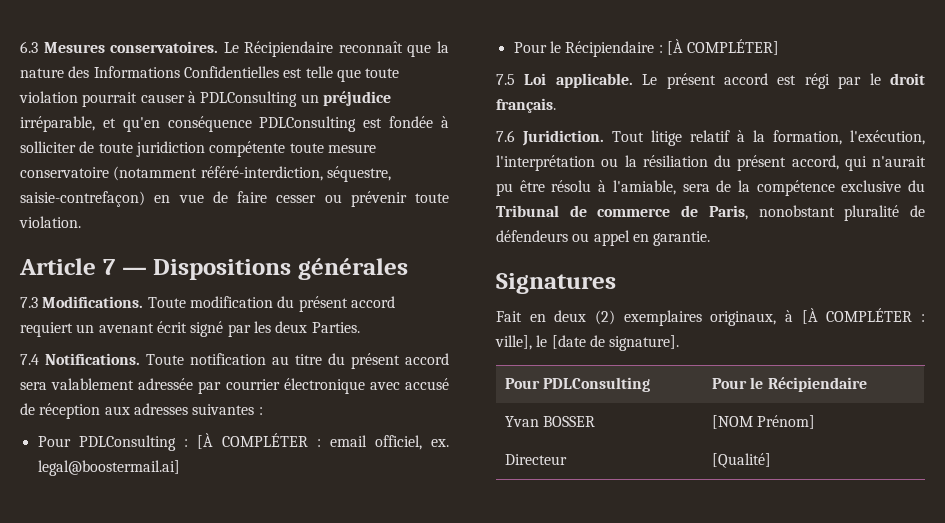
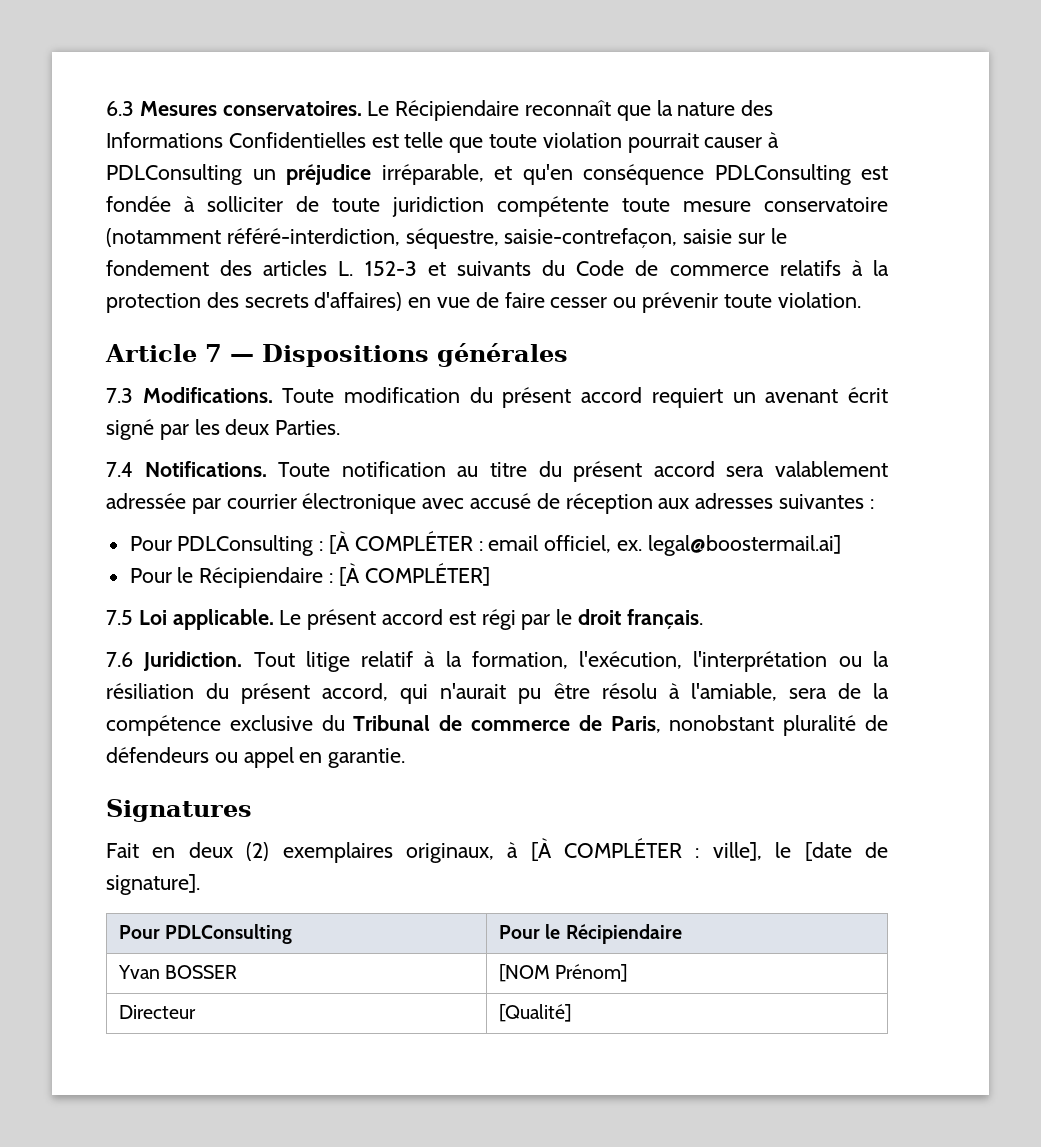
- Le Récipiendaire reconnaît que la nature des Informations Confidentielles est telle que toute violation pourrait causer à PDLConsulting un préjudice irréparable, et qu'en conséquence PDLConsulting est fondée à solliciter de toute juridiction compétente toute mesure conservatoire (notamment référé-interdiction, séquestre, saisie-contrefaçon) en vue de faire cesser ou prévenir toute violation.
+ Le Récipiendaire reconnaît que la nature des Informations Confidentielles est telle que toute violation pourrait causer à PDLConsulting un préjudice irréparable, et qu'en conséquence PDLConsulting est fondée à solliciter de toute juridiction compétente toute mesure conservatoire (notamment référé-interdiction, séquestre, saisie-contrefaçon, saisie sur le fondement des articles L. 152-3 et suivants du Code de commerce relatifs à la protection des secrets d'affaires) en vue de faire cesser ou prévenir toute violation.

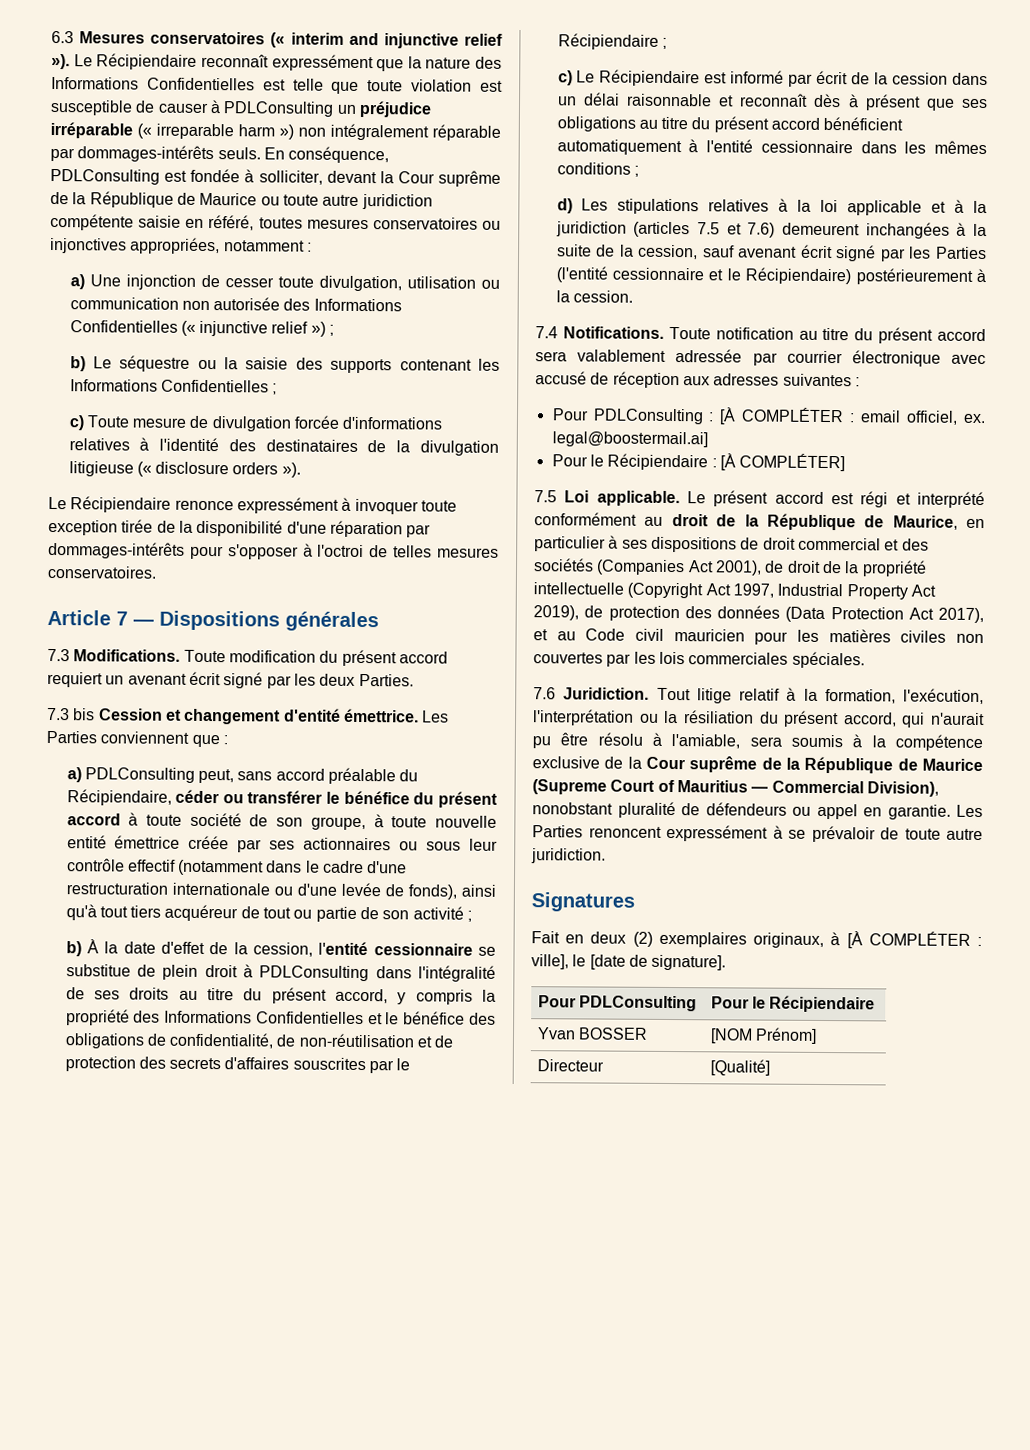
- 6.3 Mesures conservatoires.
+ 6.3 Mesures conservatoires (« interim and injunctive relief »).
- Le Récipiendaire reconnaît que la nature des Informations Confidentielles est telle que toute violation pourrait causer à PDLConsulting un préjudice irréparable, et qu'en conséquence PDLConsulting est fondée à solliciter de toute juridiction compétente toute mesure conservatoire (notamment référé-interdiction, séquestre, saisie-contrefaçon, saisie sur le fondement des articles L. 152-3 et suivants du Code de commerce relatifs à la protection des secrets d'affaires) en vue de faire cesser ou prévenir toute violation.
+ Le Récipiendaire reconnaît expressément que la nature des Informations Confidentielles est telle que toute violation est susceptible de causer à PDLConsulting un préjudice irréparable (« irreparable harm ») non intégralement réparable par dommages-intérêts seuls. En conséquence, PDLConsulting est fondée à solliciter, devant la Cour suprême de la République de Maurice ou toute autre juridiction compétente saisie en référé, toutes mesures conservatoires ou injonctives appropriées, notamment :
+ a) Une injonction de cesser toute divulgation, utilisation ou communication non autorisée des Informations Confidentielles (« injunctive relief ») ;
+ b) Le séquestre ou la saisie des supports contenant les Informations Confidentielles ;
+ c) Toute mesure de divulgation forcée d'informations relatives à l'identité des destinataires de la divulgation litigieuse (« disclosure orders »).
+ Le Récipiendaire renonce expressément à invoquer toute exception tirée de la disponibilité d'une réparation par dommages-intérêts pour s'opposer à l'octroi de telles mesures conservatoires.
+ 7.3 bis Cession et changement d'entité émettrice. Les Parties conviennent que :
+ a) PDLConsulting peut, sans accord préalable du Récipiendaire, céder ou transférer le bénéfice du présent accord à toute société de son groupe, à toute nouvelle entité émettrice créée par ses actionnaires ou sous leur contrôle effectif (notamment dans le cadre d'une restructuration internationale ou d'une levée de fonds), ainsi qu'à tout tiers acquéreur de tout ou partie de son activité ;
+ b) À la date d'effet de la cession, l'entité cessionnaire se substitue de plein droit à PDLConsulting dans l'intégralité de ses droits au titre du présent accord, y compris la propriété des Informations Confidentielles et le bénéfice des obligations de confidentialité, de non-réutilisation et de protection des secrets d'affaires souscrites par le Récipiendaire ;
+ c) Le Récipiendaire est informé par écrit de la cession dans un délai raisonnable et reconnaît dès à présent que ses obligations au titre du présent accord bénéficient automatiquement à l'entité cessionnaire dans les mêmes conditions ;
+ d) Les stipulations relatives à la loi applicable et à la juridiction (articles 7.5 et 7.6) demeurent inchangées à la suite de la cession, sauf avenant écrit signé par les Parties (l'entité cessionnaire et le Récipiendaire) postérieurement à la cession.
- Le présent accord est régi par le droit français.
+ Le présent accord est régi et interprété conformément au droit de la République de Maurice, en particulier à ses dispositions de droit commercial et des sociétés (Companies Act 2001), de droit de la propriété intellectuelle (Copyright Act 1997, Industrial Property Act 2019), de protection des données (Data Protection Act 2017), et au Code civil mauricien pour les matières civiles non couvertes par les lois commerciales spéciales.
- Tout litige relatif à la formation, l'exécution, l'interprétation ou la résiliation du présent accord, qui n'aurait pu être résolu à l'amiable, sera de la compétence exclusive du Tribunal de commerce de Paris, nonobstant pluralité de défendeurs ou appel en garantie.
+ Tout litige relatif à la formation, l'exécution, l'interprétation ou la résiliation du présent accord, qui n'aurait pu être résolu à l'amiable, sera soumis à la compétence exclusive de la Cour suprême de la République de Maurice (Supreme Court of Mauritius — Commercial Division), nonobstant pluralité de défendeurs ou appel en garantie. Les Parties renoncent expressément à se prévaloir de toute autre juridiction.

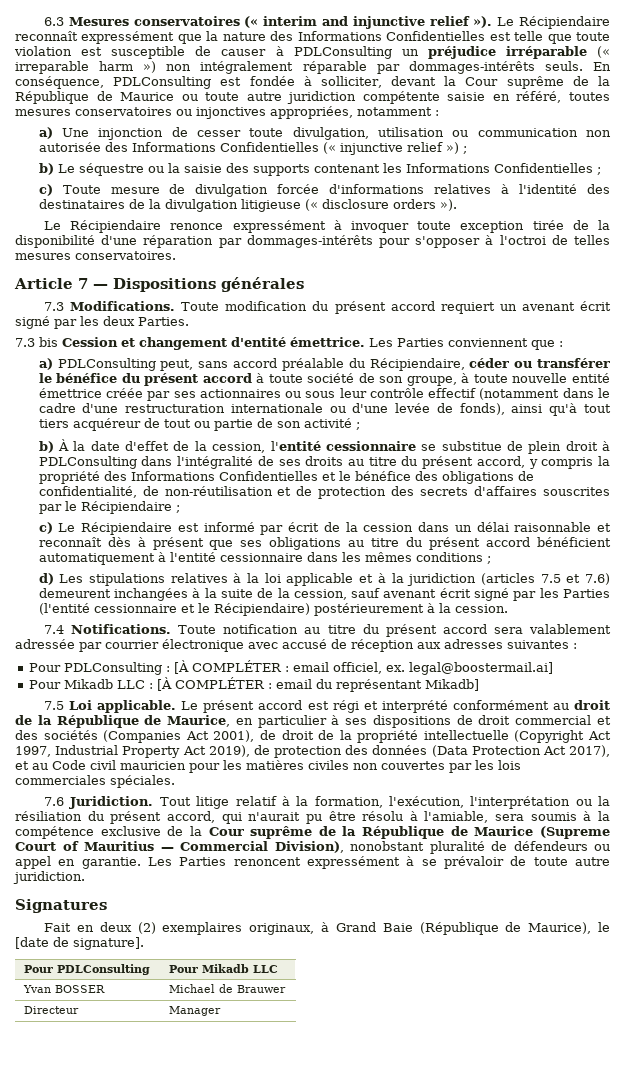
- Pour le Récipiendaire : [À COMPLÉTER]
+ Pour Mikadb LLC : [À COMPLÉTER : email du représentant Mikadb]
- Fait en deux (2) exemplaires originaux, à [À COMPLÉTER : ville], le [date de signature].
+ Fait en deux (2) exemplaires originaux, à Grand Baie (République de Maurice), le [date de signature].
- Pour PDLConsulting | Pour le Récipiendaire
+ Pour PDLConsulting | Pour Mikadb LLC
- Yvan BOSSER | [NOM Prénom]
+ Yvan BOSSER | Michael de Brauwer
- Directeur | [Qualité]
+ Directeur | Manager

